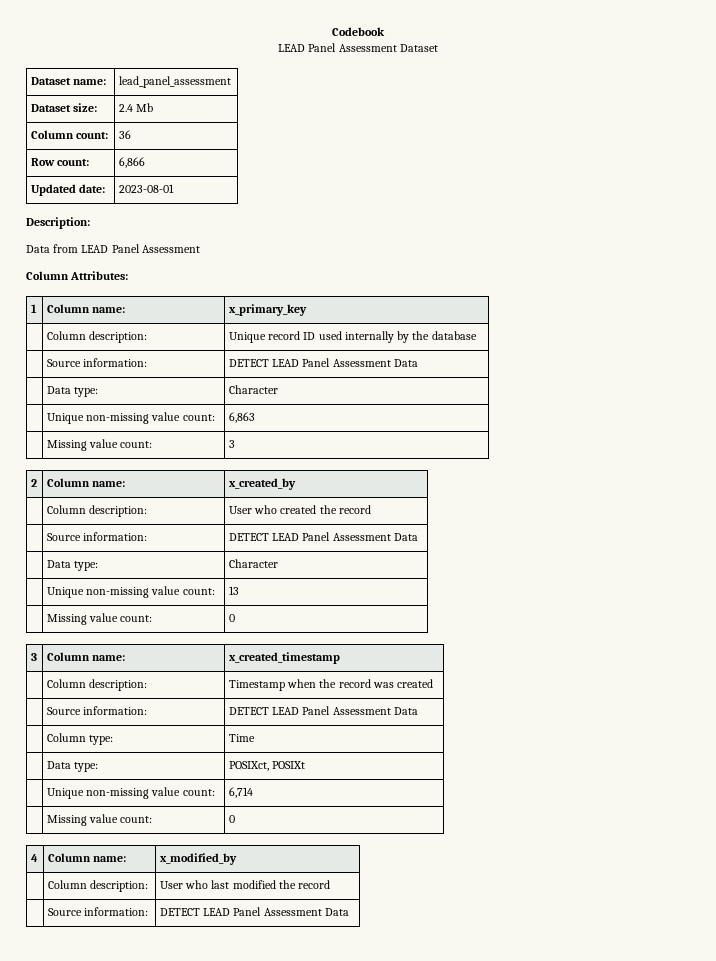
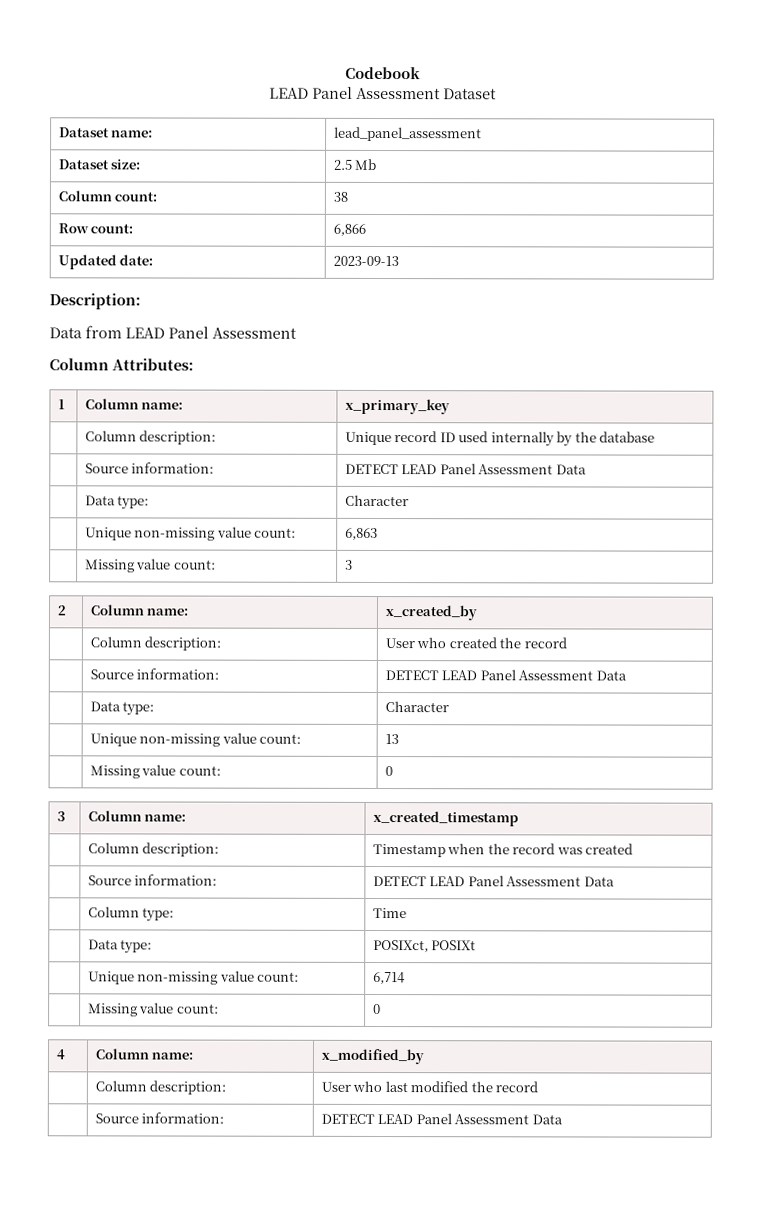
- Dataset size: | 2.4 Mb
+ Dataset size: | 2.5 Mb
- Column count: | 36
+ Column count: | 38
- Updated date: | 2023-08-01
+ Updated date: | 2023-09-13

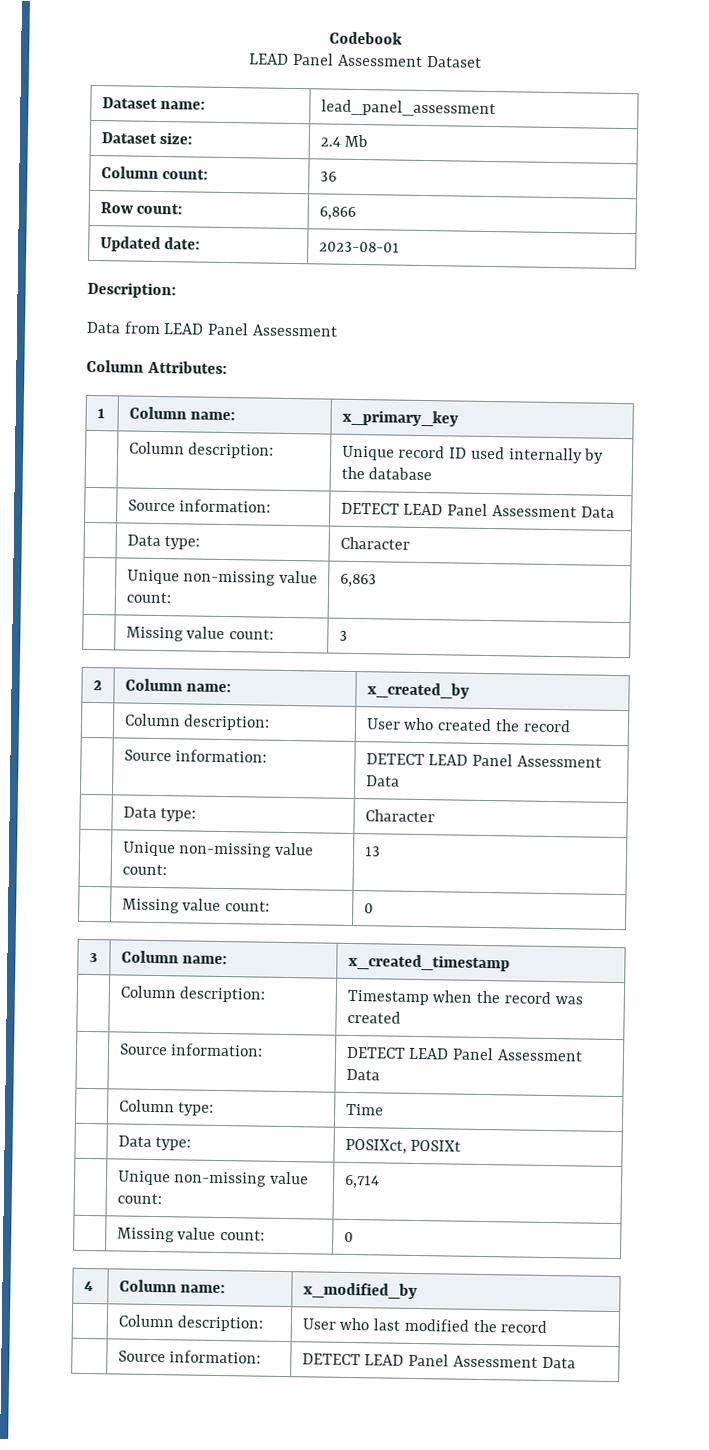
- Dataset size: | 2.5 Mb
+ Dataset size: | 2.4 Mb
- Column count: | 38
+ Column count: | 36
- Updated date: | 2023-09-13
+ Updated date: | 2023-08-01

